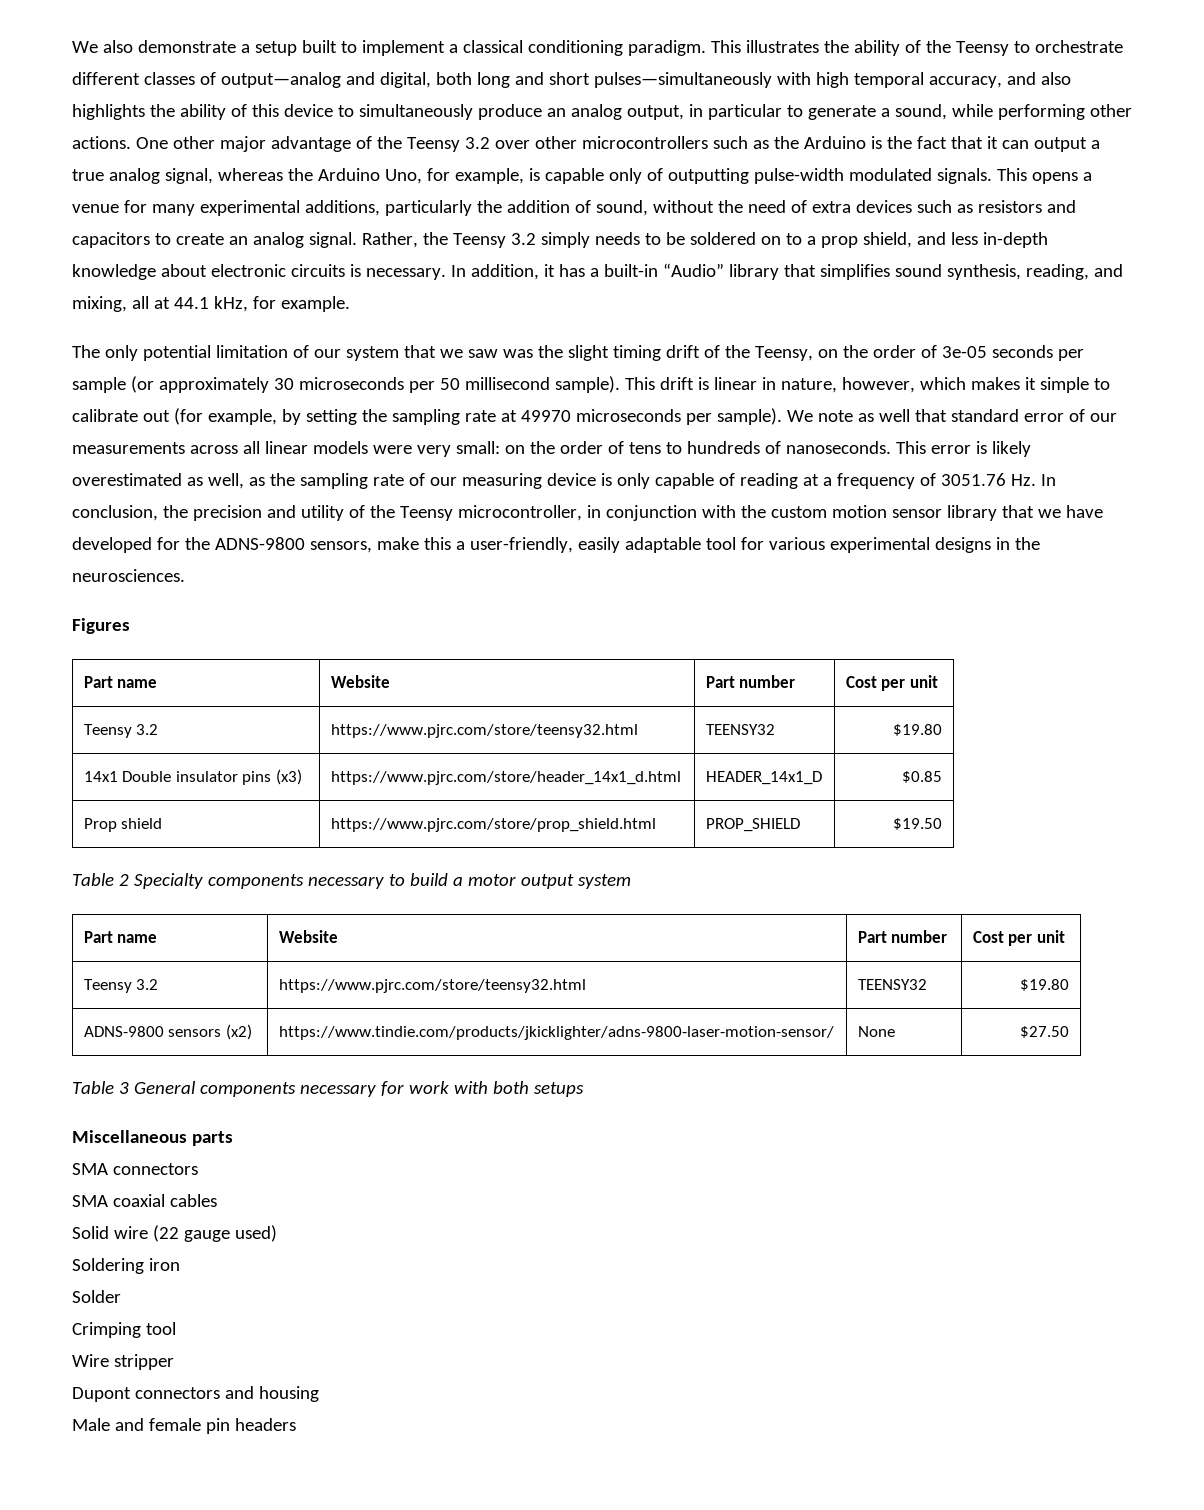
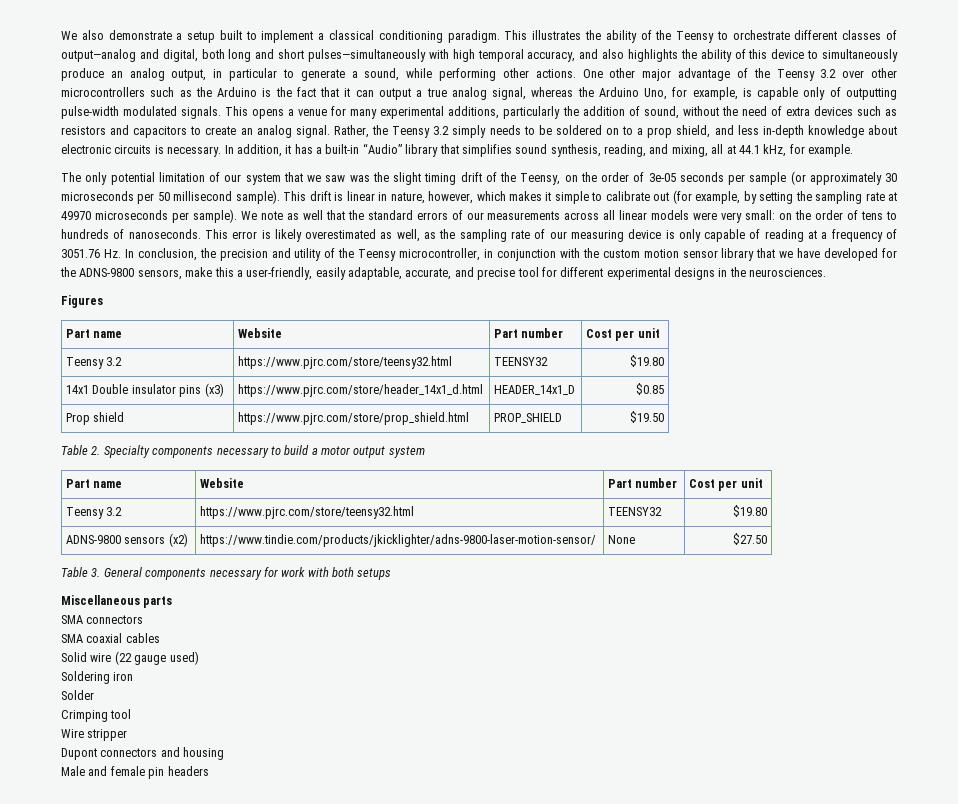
- We note as well that standard error of our measurements across all linear models were very small: on the order of tens to hundreds of nanoseconds.
+ We note as well that the standard errors of our measurements across all linear models were very small: on the order of tens to hundreds of nanoseconds.
- This error is likely overestimated as well, as the sampling rate of our measuring device is only capable of reading at a frequency of 3051.76 Hz. In conclusion, the precision and utility of the Teensy microcontroller, in conjunction with the custom motion sensor library that we have developed for the ADNS-9800 sensors, make this a user-friendly, easily adaptable tool for various experimental designs in the neurosciences.
+ This error is likely overestimated as well, as the sampling rate of our measuring device is only capable of reading at a frequency of 3051.76 Hz. In conclusion, the precision and utility of the Teensy microcontroller, in conjunction with the custom motion sensor library that we have developed for the ADNS-9800 sensors, make this a user-friendly, easily adaptable, accurate, and precise tool for different experimental designs in the neurosciences.
- Table 2 Specialty components necessary to build a motor output system
+ Table 2. Specialty components necessary to build a motor output system
- Table 3 General components necessary for work with both setups
+ Table 3. General components necessary for work with both setups

